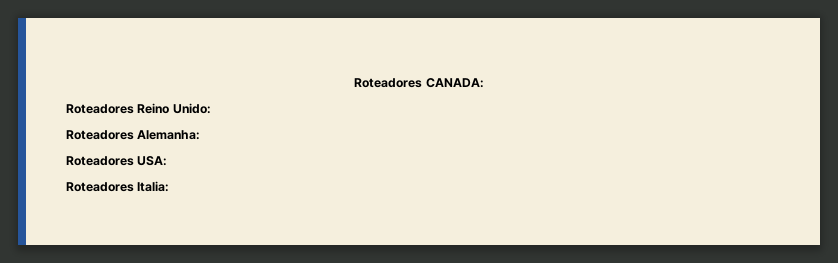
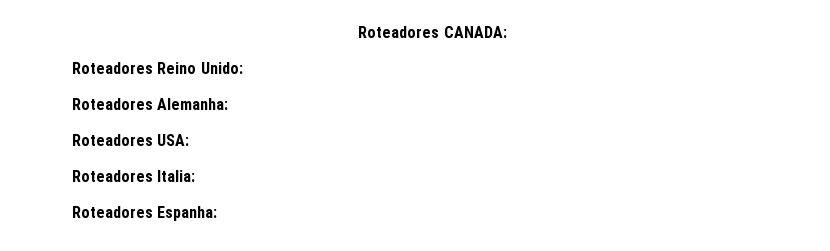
+ Roteadores Espanha:

